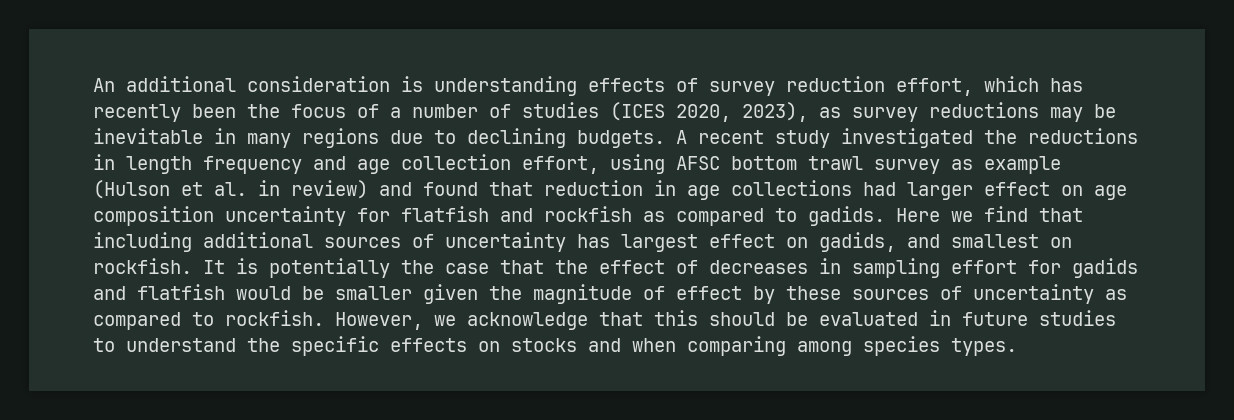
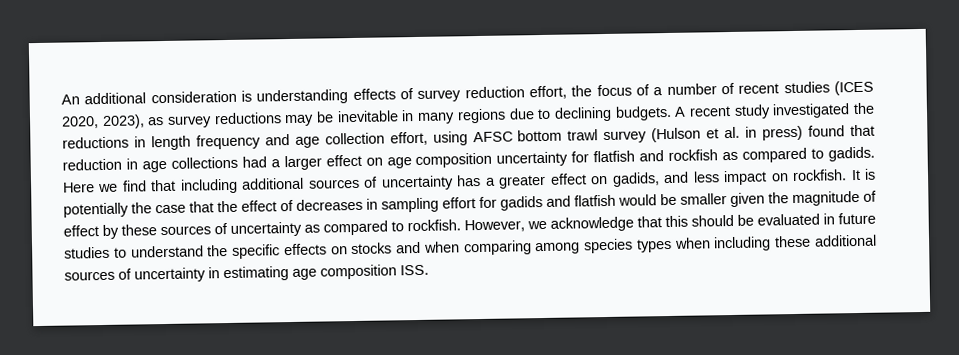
- An additional consideration is understanding effects of survey reduction effort, which has recently been the focus of a number of studies (ICES 2020, 2023), as survey reductions may be inevitable in many regions due to declining budgets.
+ An additional consideration is understanding effects of survey reduction effort, the focus of a number of recent studies (ICES 2020, 2023), as survey reductions may be inevitable in many regions due to declining budgets.
- A recent study investigated the reductions in length frequency and age collection effort, using AFSC bottom trawl survey as example (Hulson et al. in review) and found that reduction in age collections had larger effect on age composition uncertainty for flatfish and rockfish as compared to gadids.
+ A recent study investigated the reductions in length frequency and age collection effort, using AFSC bottom trawl survey (Hulson et al. in press) found that reduction in age collections had a larger effect on age composition uncertainty for flatfish and rockfish as compared to gadids.
- Here we find that including additional sources of uncertainty has largest effect on gadids, and smallest on rockfish.
+ Here we find that including additional sources of uncertainty has a greater effect on gadids, and less impact on rockfish.
- However, we acknowledge that this should be evaluated in future studies to understand the specific effects on stocks and when comparing among species types.
+ However, we acknowledge that this should be evaluated in future studies to understand the specific effects on stocks and when comparing among species types when including these additional sources of uncertainty in estimating age composition ISS.

